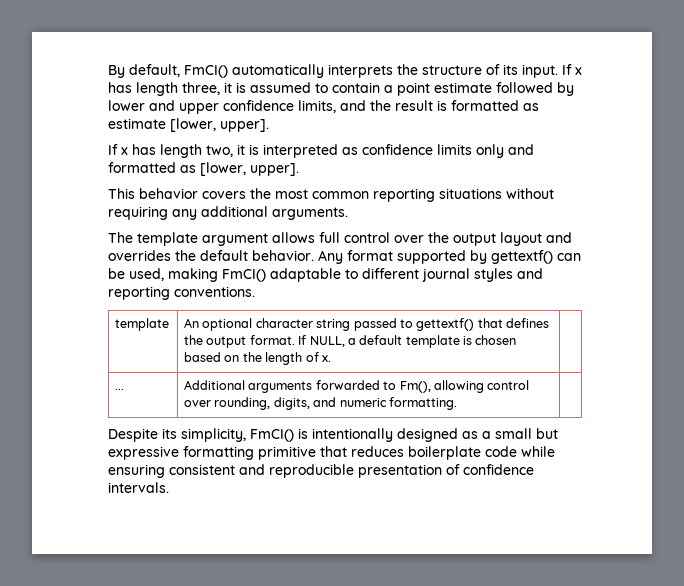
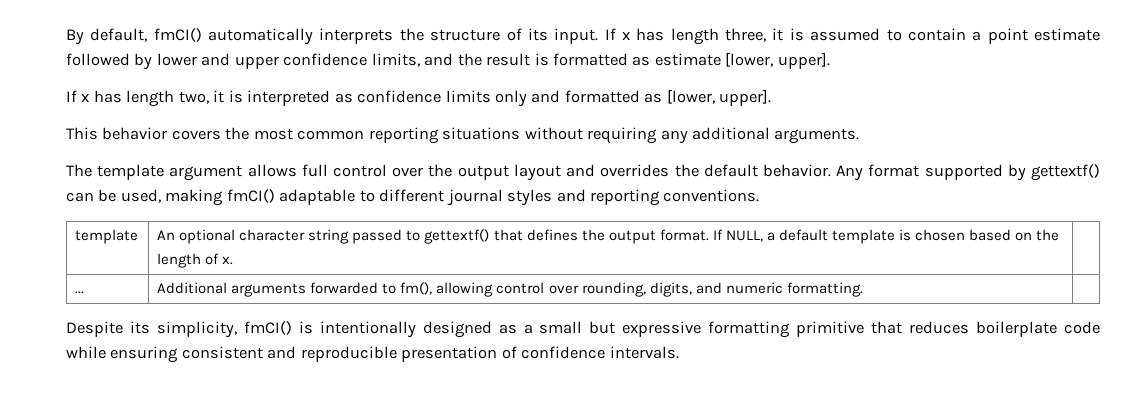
- By default, FmCI() automatically interprets the structure of its input.
+ By default, fmCI() automatically interprets the structure of its input.
- Any format supported by gettextf() can be used, making FmCI() adaptable to different journal styles and reporting conventions.
+ Any format supported by gettextf() can be used, making fmCI() adaptable to different journal styles and reporting conventions.
- ... | Additional arguments forwarded to Fm(), allowing control over rounding, digits, and numeric formatting. |
+ ... | Additional arguments forwarded to fm(), allowing control over rounding, digits, and numeric formatting. |
- Despite its simplicity, FmCI() is intentionally designed as a small but expressive formatting primitive that reduces boilerplate code while ensuring consistent and reproducible presentation of confidence intervals.
+ Despite its simplicity, fmCI() is intentionally designed as a small but expressive formatting primitive that reduces boilerplate code while ensuring consistent and reproducible presentation of confidence intervals.

